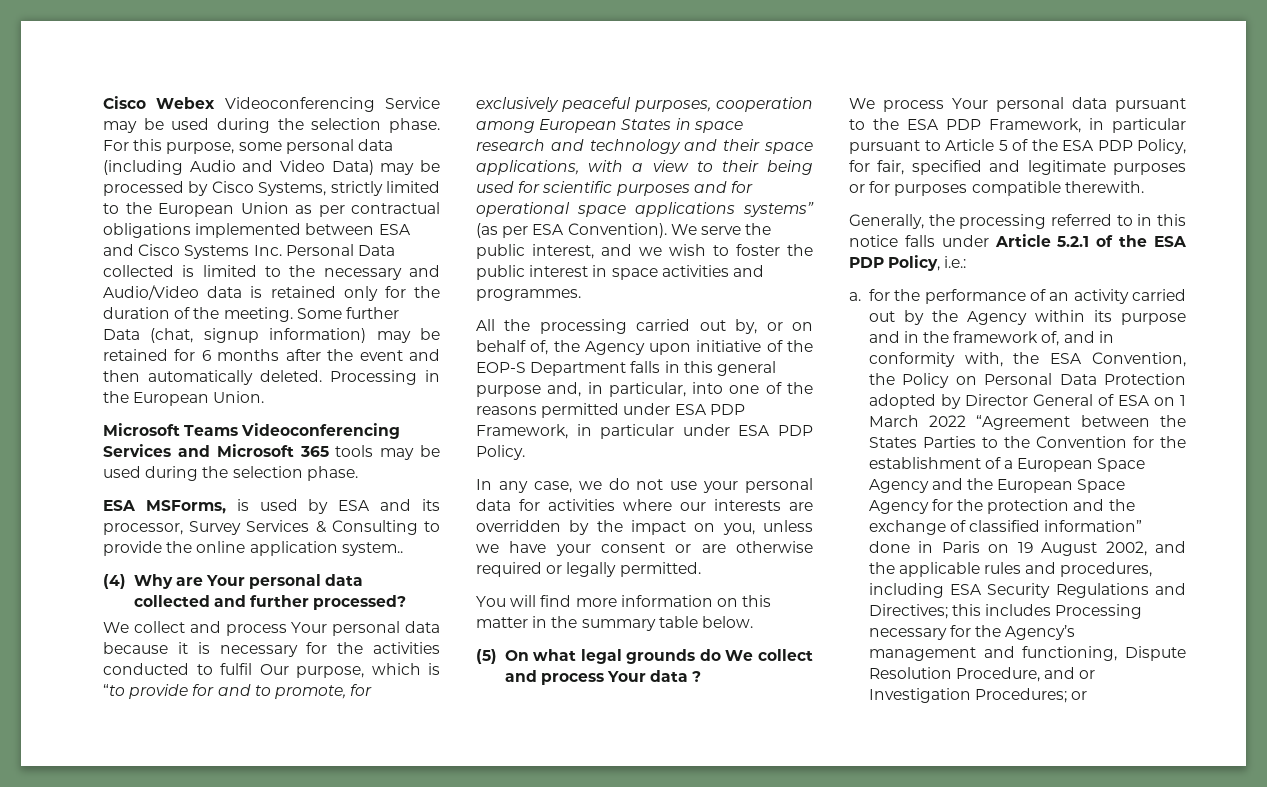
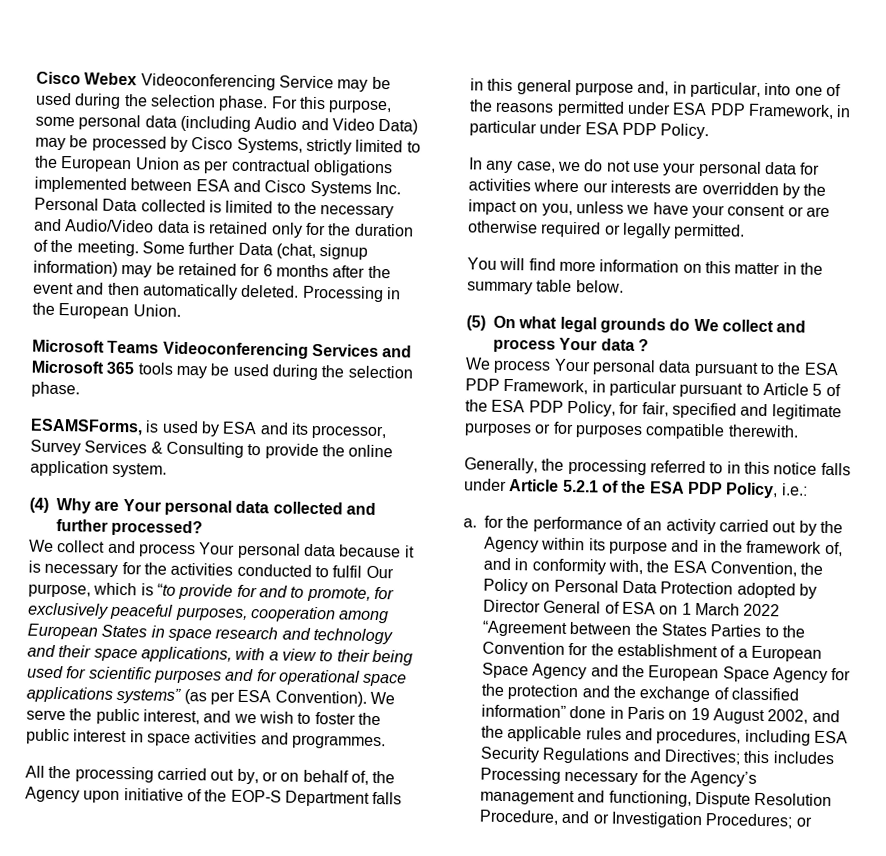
- ESA MSForms, is used by ESA and its processor, Survey Services & Consulting to provide the online application system..
+ ESAMSForms, is used by ESA and its processor, Survey Services & Consulting to provide the online application system.

